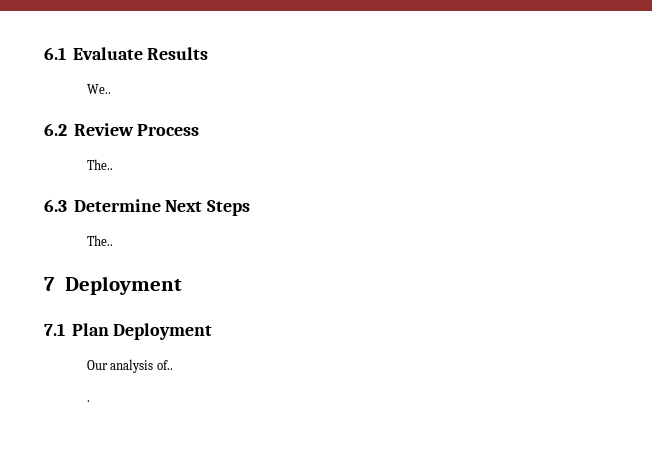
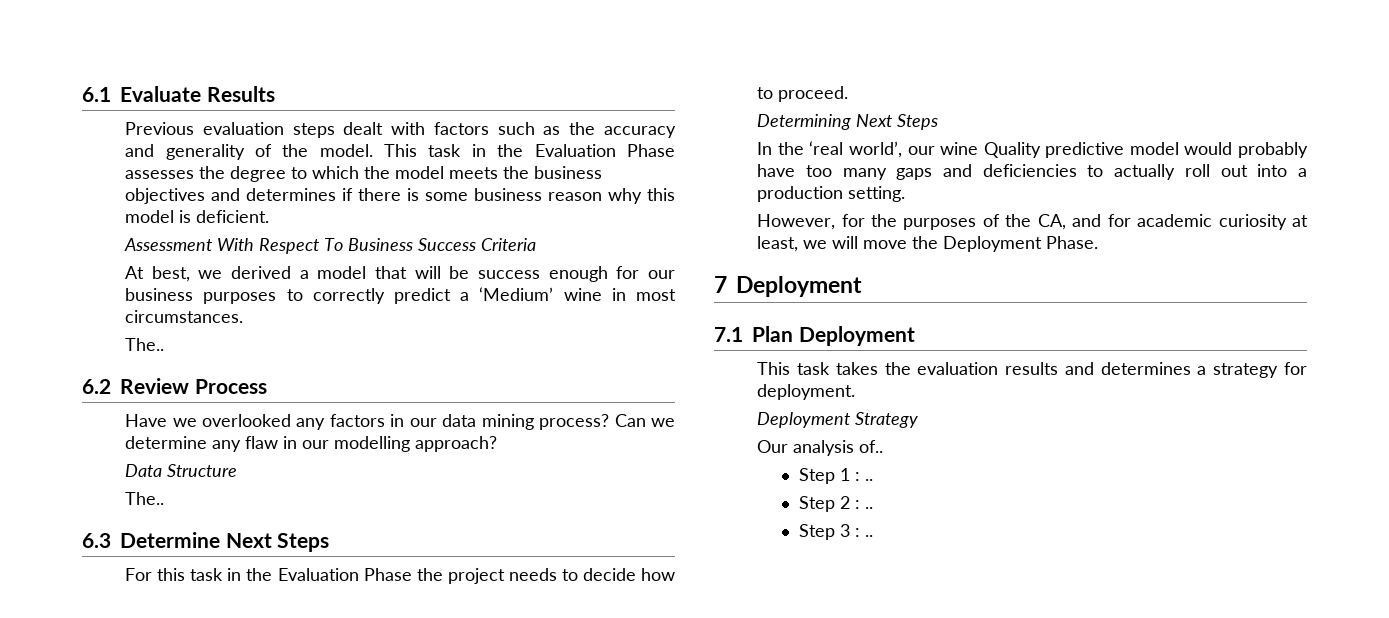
- We..
+ Previous evaluation steps dealt with factors such as the accuracy and generality of the model. This task in the Evaluation Phase assesses the degree to which the model meets the business objectives and determines if there is some business reason why this model is deficient.
+ Assessment With Respect To Business Success Criteria
+ At best, we derived a model that will be success enough for our business purposes to correctly predict a ‘Medium’ wine in most circumstances.
+ The..
  6.2 Review Process
+ Have we overlooked any factors in our data mining process? Can we determine any flaw in our modelling approach?
+ Data Structure
  6.3 Determine Next Steps
- The..
+ For this task in the Evaluation Phase the project needs to decide how to proceed.
+ Determining Next Steps
+ In the ‘real world’, our wine Quality predictive model would probably have too many gaps and deficiencies to actually roll out into a production setting.
+ However, for the purposes of the CA, and for academic curiosity at least, we will move the Deployment Phase.
+ This task takes the evaluation results and determines a strategy for deployment.
+ Deployment Strategy
  Our analysis of..
- .
+ Step 1 : ..
+ Step 2 : ..
+ Step 3 : ..

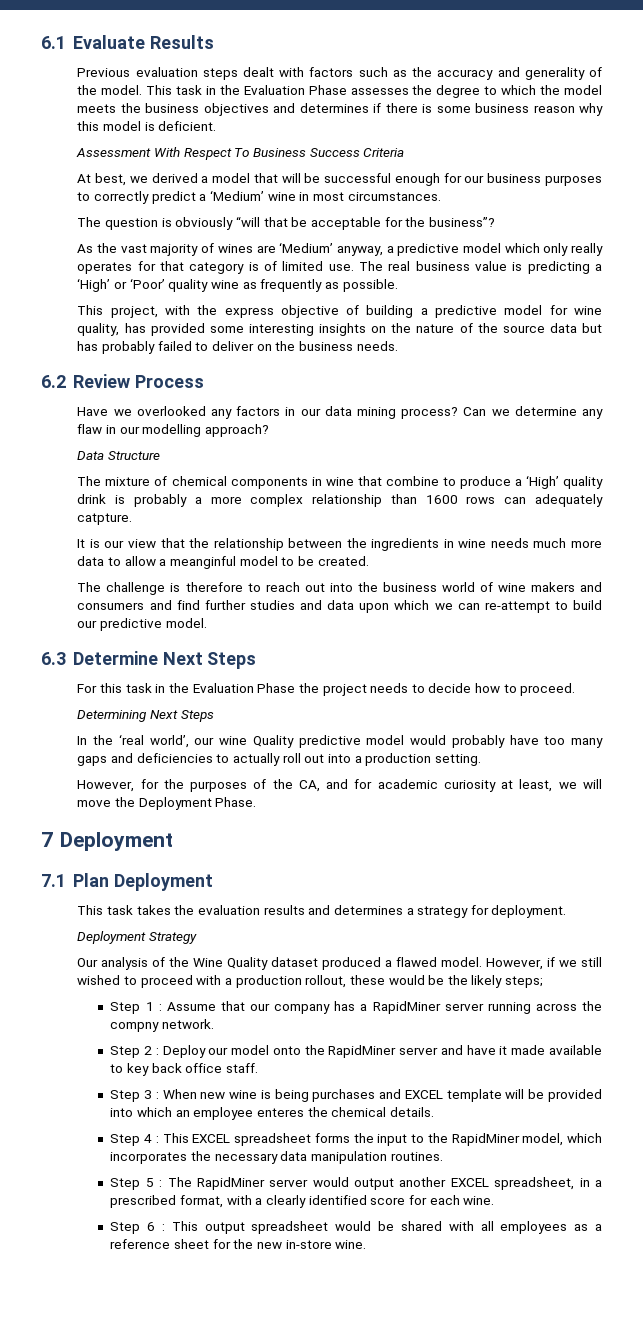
- At best, we derived a model that will be success enough for our business purposes to correctly predict a ‘Medium’ wine in most circumstances.
- The..
+ At best, we derived a model that will be successful enough for our business purposes to correctly predict a ‘Medium’ wine in most circumstances.
+ The question is obviously “will that be acceptable for the business”?
+ As the vast majority of wines are ‘Medium’ anyway, a predictive model which only really operates for that category is of limited use. The real business value is predicting a ‘High’ or ‘Poor’ quality wine as frequently as possible.
+ This project, with the express objective of building a predictive model for wine quality, has provided some interesting insights on the nature of the source data but has probably failed to deliver on the business needs.
  Data Structure
- The..
+ The mixture of chemical components in wine that combine to produce a ‘High’ quality drink is probably a more complex relationship than 1600 rows can adequately catpture.
+ It is our view that the relationship between the ingredients in wine needs much more data to allow a meanginful model to be created.
+ The challenge is therefore to reach out into the business world of wine makers and consumers and find further studies and data upon which we can re-attempt to build our predictive model.
- Our analysis of..
- Step 1 : ..
- Step 2 : ..
- Step 3 : ..
+ Our analysis of the Wine Quality dataset produced a flawed model. However, if we still wished to proceed with a production rollout, these would be the likely steps;
+ Step 1 : Assume that our company has a RapidMiner server running across the compny network.
+ Step 2 : Deploy our model onto the RapidMiner server and have it made available to key back office staff.
+ Step 3 : When new wine is being purchases and EXCEL template will be provided into which an employee enteres the chemical details.
+ Step 4 : This EXCEL spreadsheet forms the input to the RapidMiner model, which incorporates the necessary data manipulation routines.
+ Step 5 : The RapidMiner server would output another EXCEL spreadsheet, in a prescribed format, with a clearly identified score for each wine.
+ Step 6 : This output spreadsheet would be shared with all employees as a reference sheet for the new in-store wine.

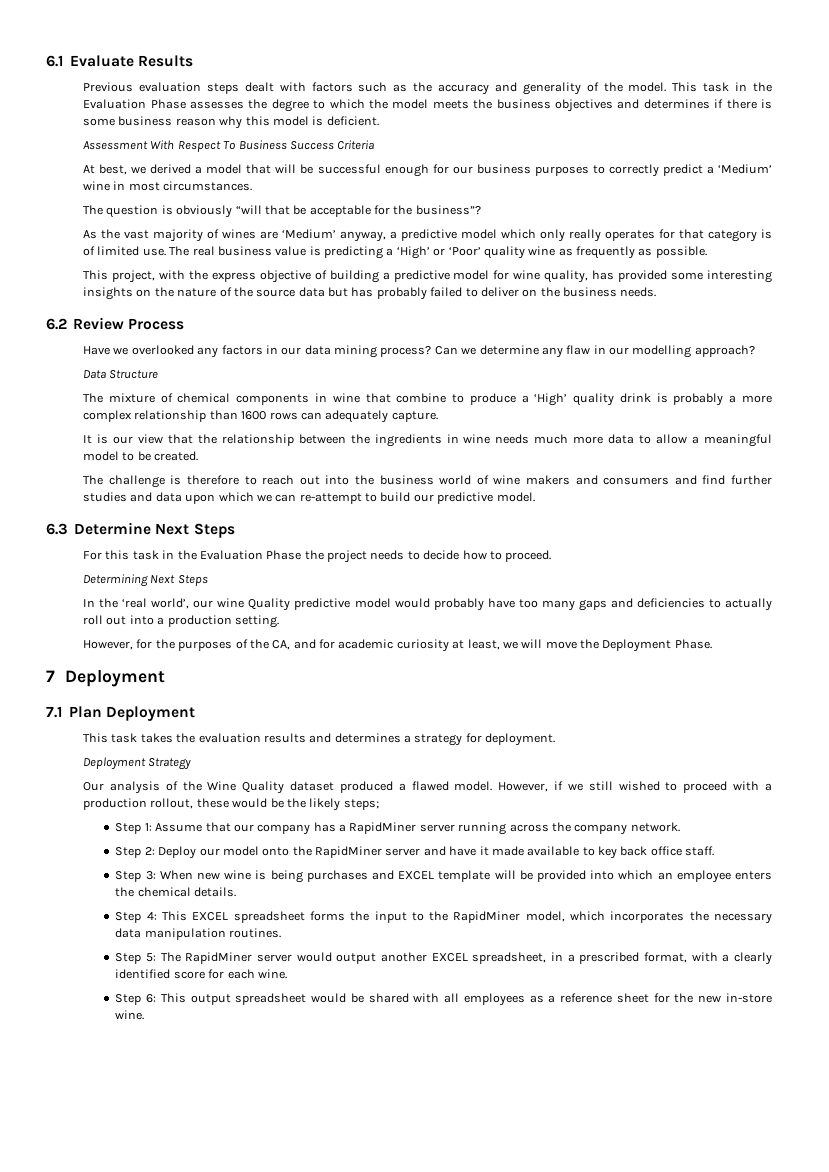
- The mixture of chemical components in wine that combine to produce a ‘High’ quality drink is probably a more complex relationship than 1600 rows can adequately catpture.
+ The mixture of chemical components in wine that combine to produce a ‘High’ quality drink is probably a more complex relationship than 1600 rows can adequately capture.
- It is our view that the relationship between the ingredients in wine needs much more data to allow a meanginful model to be created.
+ It is our view that the relationship between the ingredients in wine needs much more data to allow a meaningful model to be created.
- Step 1 : Assume that our company has a RapidMiner server running across the compny network.
+ Step 1: Assume that our company has a RapidMiner server running across the company network.
- Step 2 : Deploy our model onto the RapidMiner server and have it made available to key back office staff.
+ Step 2: Deploy our model onto the RapidMiner server and have it made available to key back office staff.
- Step 3 : When new wine is being purchases and EXCEL template will be provided into which an employee enteres the chemical details.
+ Step 3: When new wine is being purchases and EXCEL template will be provided into which an employee enters the chemical details.
- Step 4 : This EXCEL spreadsheet forms the input to the RapidMiner model, which incorporates the necessary data manipulation routines.
+ Step 4: This EXCEL spreadsheet forms the input to the RapidMiner model, which incorporates the necessary data manipulation routines.
- Step 5 : The RapidMiner server would output another EXCEL spreadsheet, in a prescribed format, with a clearly identified score for each wine.
+ Step 5: The RapidMiner server would output another EXCEL spreadsheet, in a prescribed format, with a clearly identified score for each wine.
- Step 6 : This output spreadsheet would be shared with all employees as a reference sheet for the new in-store wine.
+ Step 6: This output spreadsheet would be shared with all employees as a reference sheet for the new in-store wine.

